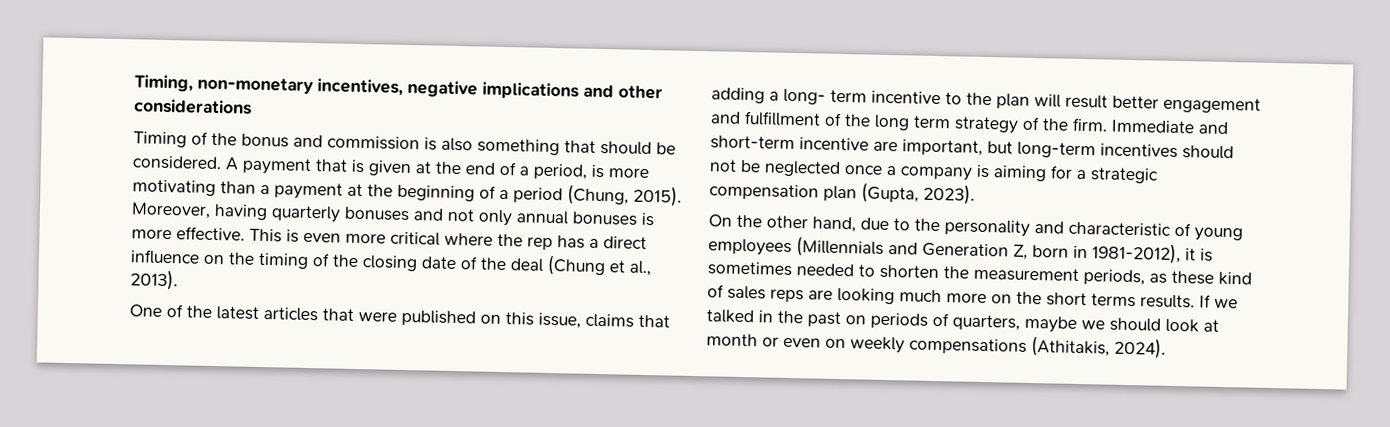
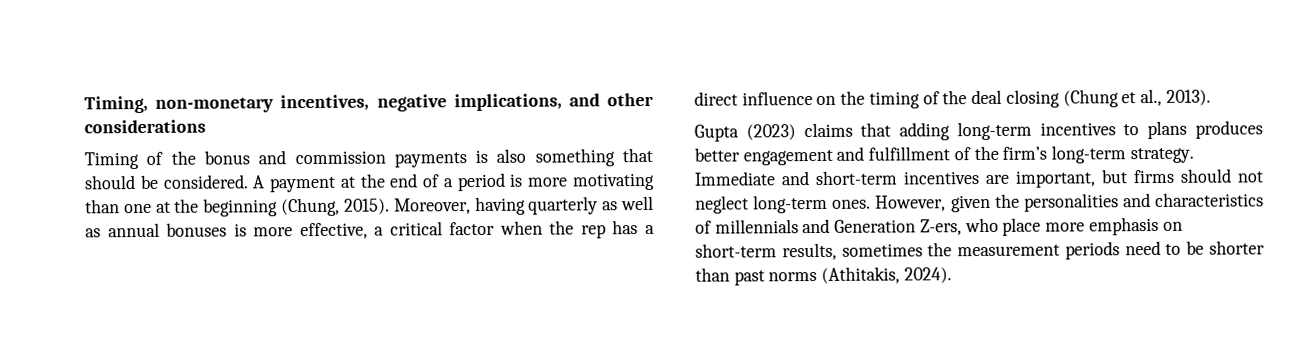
- Timing, non-monetary incentives, negative implications and other considerations
+ Timing, non-monetary incentives, negative implications, and other considerations
- Timing of the bonus and commission is also something that should be considered.
+ Timing of the bonus and commission payments is also something that should be considered.
- A payment that is given at the end of a period, is more motivating than a payment at the beginning of a period (Chung, 2015).
+ A payment at the end of a period is more motivating than one at the beginning (Chung, 2015).
- Moreover, having quarterly bonuses and not only annual bonuses is more effective. This is even more critical where the rep has a direct influence on the timing of the closing date of the deal (Chung et al., 2013).
+ Moreover, having quarterly as well as annual bonuses is more effective, a critical factor when the rep has a direct influence on the timing of the deal closing (Chung et al., 2013).
- One of the latest articles that were published on this issue, claims that adding a long- term incentive to the plan will result better engagement and fulfillment of the long term strategy of the firm.
+ Gupta (2023) claims that adding long-term incentives to plans produces better engagement and fulfillment of the firm’s long-term strategy.
- Immediate and short-term incentive are important, but long-term incentives should not be neglected once a company is aiming for a strategic compensation plan (Gupta, 2023).
- On the other hand, due to the personality and characteristic of young employees (Millennials and Generation Z, born in 1981-2012), it is sometimes needed to shorten the measurement periods, as these kind of sales reps are looking much more on the short terms results. If we talked in the past on periods of quarters, maybe we should look at month or even on weekly compensations (Athitakis, 2024).
+ Immediate and short-term incentives are important, but firms should not neglect long-term ones. However, given the personalities and characteristics of millennials and Generation Z-ers, who place more emphasis on short-term results, sometimes the measurement periods need to be shorter than past norms (Athitakis, 2024).

